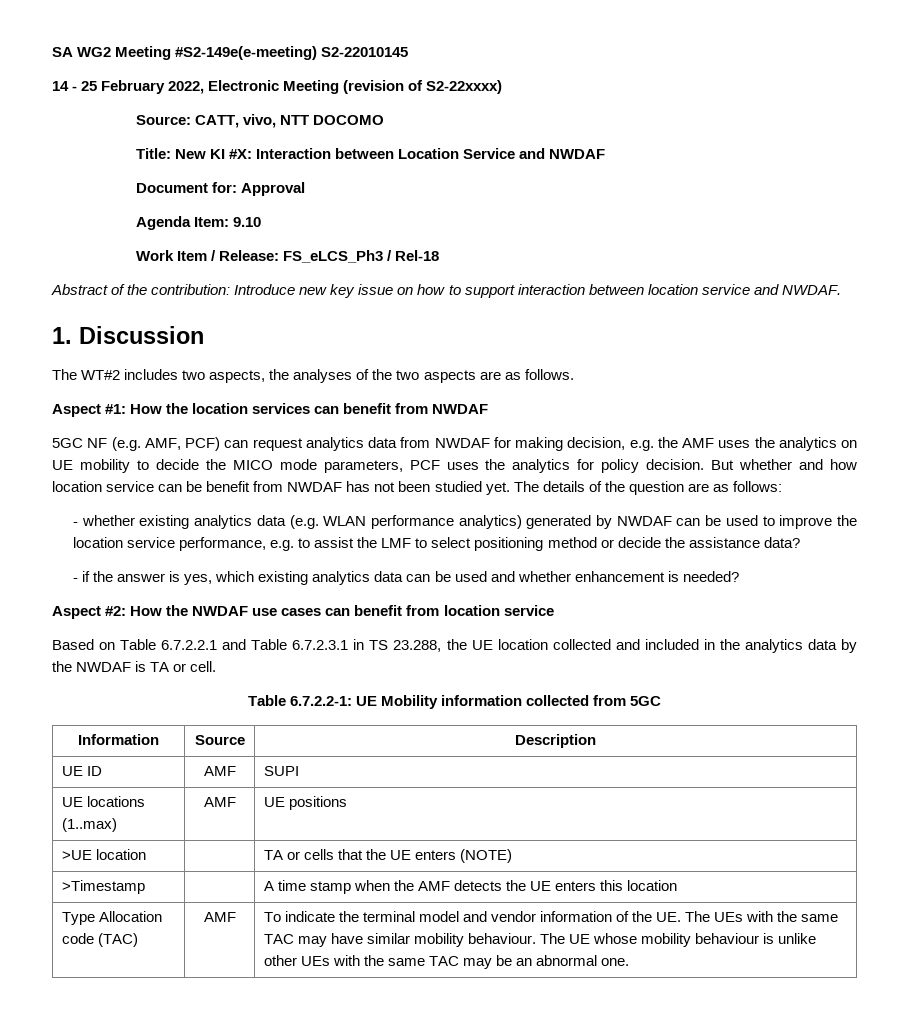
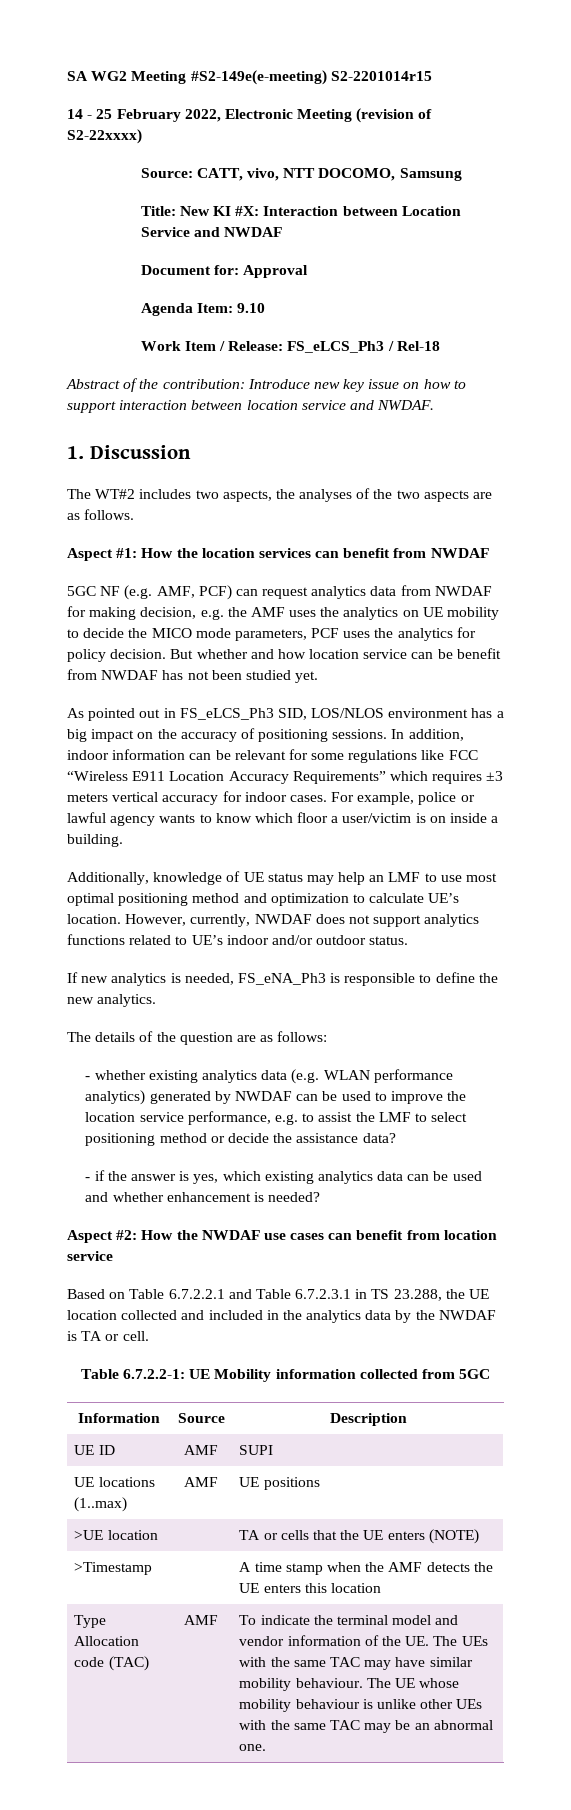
- SA WG2 Meeting #S2-149e(e-meeting) S2-22010145
+ SA WG2 Meeting #S2-149e(e-meeting) S2-2201014r15
- Source: CATT, vivo, NTT DOCOMO
+ Source: CATT, vivo, NTT DOCOMO, Samsung
- But whether and how location service can be benefit from NWDAF has not been studied yet. The details of the question are as follows:
+ But whether and how location service can be benefit from NWDAF has not been studied yet.
+ As pointed out in FS_eLCS_Ph3 SID, LOS/NLOS environment has a big impact on the accuracy of positioning sessions. In addition, indoor information can be relevant for some regulations like FCC “Wireless E911 Location Accuracy Requirements” which requires ±3 meters vertical accuracy for indoor cases. For example, police or lawful agency wants to know which floor a user/victim is on inside a building.
+ Additionally, knowledge of UE status may help an LMF to use most optimal positioning method and optimization to calculate UE’s location. However, currently, NWDAF does not support analytics functions related to UE’s indoor and/or outdoor status.
+ If new analytics is needed, FS_eNA_Ph3 is responsible to define the new analytics.
+ The details of the question are as follows:

